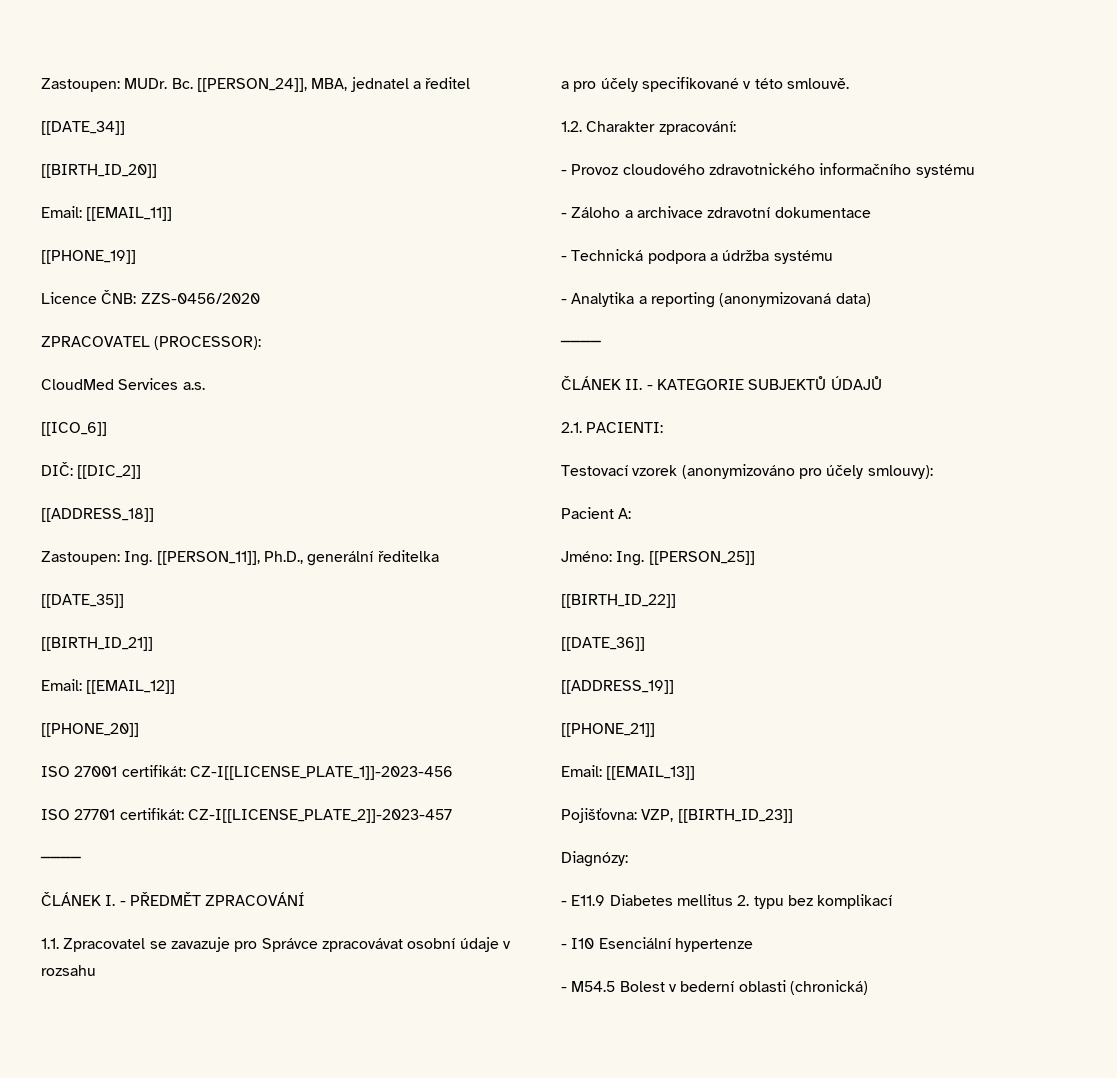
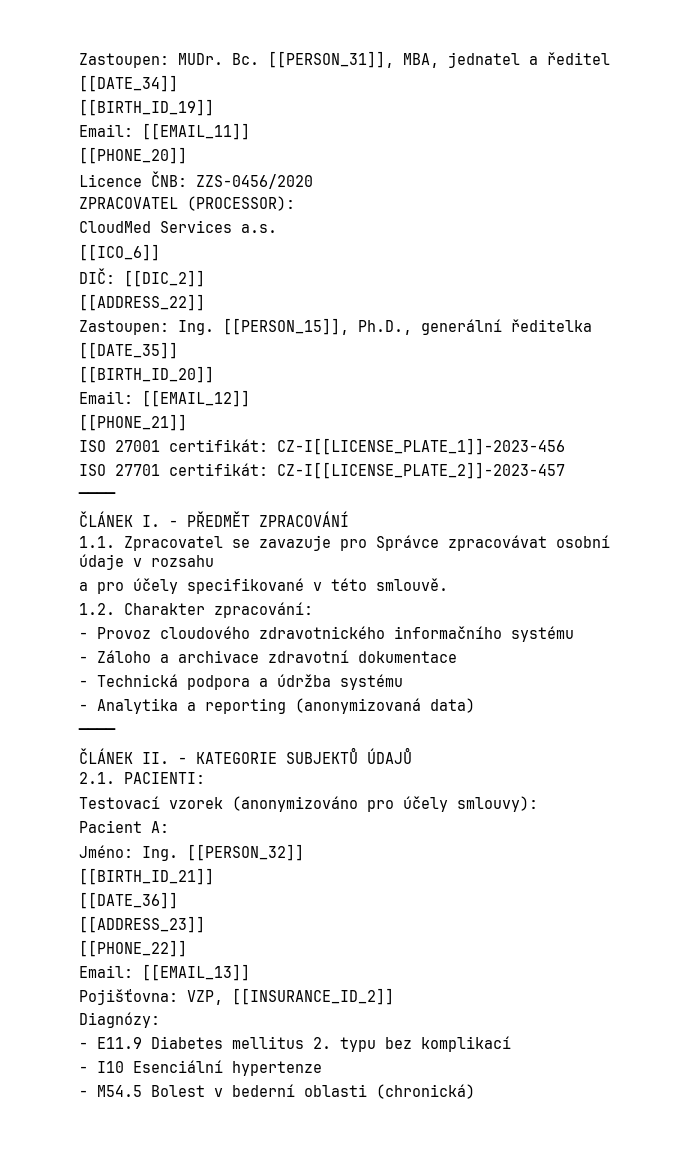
- Bc. [[PERSON_24]], MBA, jednatel a ředitel
+ Bc. [[PERSON_31]], MBA, jednatel a ředitel
- [[BIRTH_ID_20]]
+ [[BIRTH_ID_19]]
- [[PHONE_19]]
+ [[PHONE_20]]
- [[ADDRESS_18]]
+ [[ADDRESS_22]]
- Zastoupen: Ing. [[PERSON_11]], Ph.D., generální ředitelka
+ Zastoupen: Ing. [[PERSON_15]], Ph.D., generální ředitelka
- [[BIRTH_ID_21]]
+ [[BIRTH_ID_20]]
- [[PHONE_20]]
+ [[PHONE_21]]
- Jméno: Ing. [[PERSON_25]]
- [[BIRTH_ID_22]]
+ Jméno: Ing. [[PERSON_32]]
+ [[BIRTH_ID_21]]
- [[ADDRESS_19]]
- [[PHONE_21]]
+ [[ADDRESS_23]]
+ [[PHONE_22]]
- Pojišťovna: VZP, [[BIRTH_ID_23]]
+ Pojišťovna: VZP, [[INSURANCE_ID_2]]

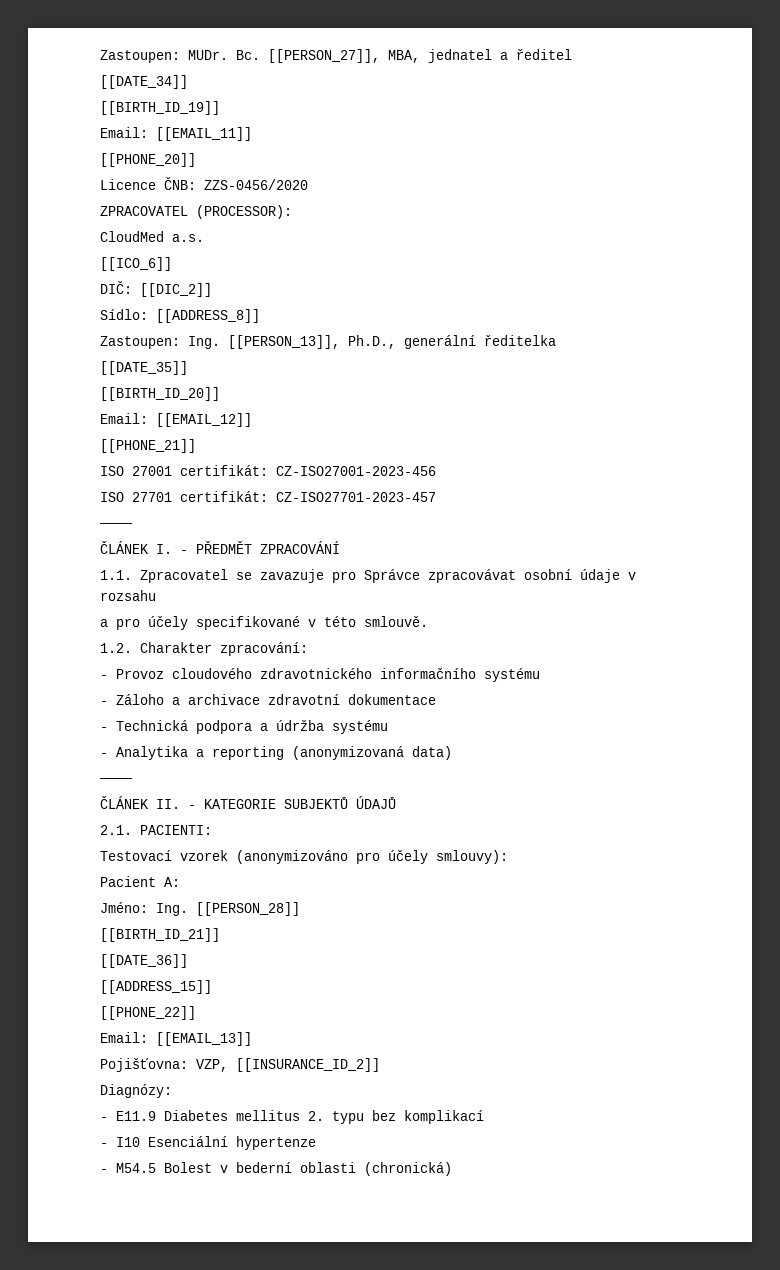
- Bc. [[PERSON_31]], MBA, jednatel a ředitel
+ Bc. [[PERSON_27]], MBA, jednatel a ředitel
- CloudMed Services a.s.
+ CloudMed a.s.
- [[ADDRESS_22]]
+ Sídlo: [[ADDRESS_8]]
- Zastoupen: Ing. [[PERSON_15]], Ph.D., generální ředitelka
+ Zastoupen: Ing. [[PERSON_13]], Ph.D., generální ředitelka
- ISO 27001 certifikát: CZ-I[[LICENSE_PLATE_1]]-2023-456
+ ISO 27001 certifikát: CZ-ISO27001-2023-456
- ISO 27701 certifikát: CZ-I[[LICENSE_PLATE_2]]-2023-457
+ ISO 27701 certifikát: CZ-ISO27701-2023-457
- Jméno: Ing. [[PERSON_32]]
+ Jméno: Ing. [[PERSON_28]]
- [[ADDRESS_23]]
+ [[ADDRESS_15]]

